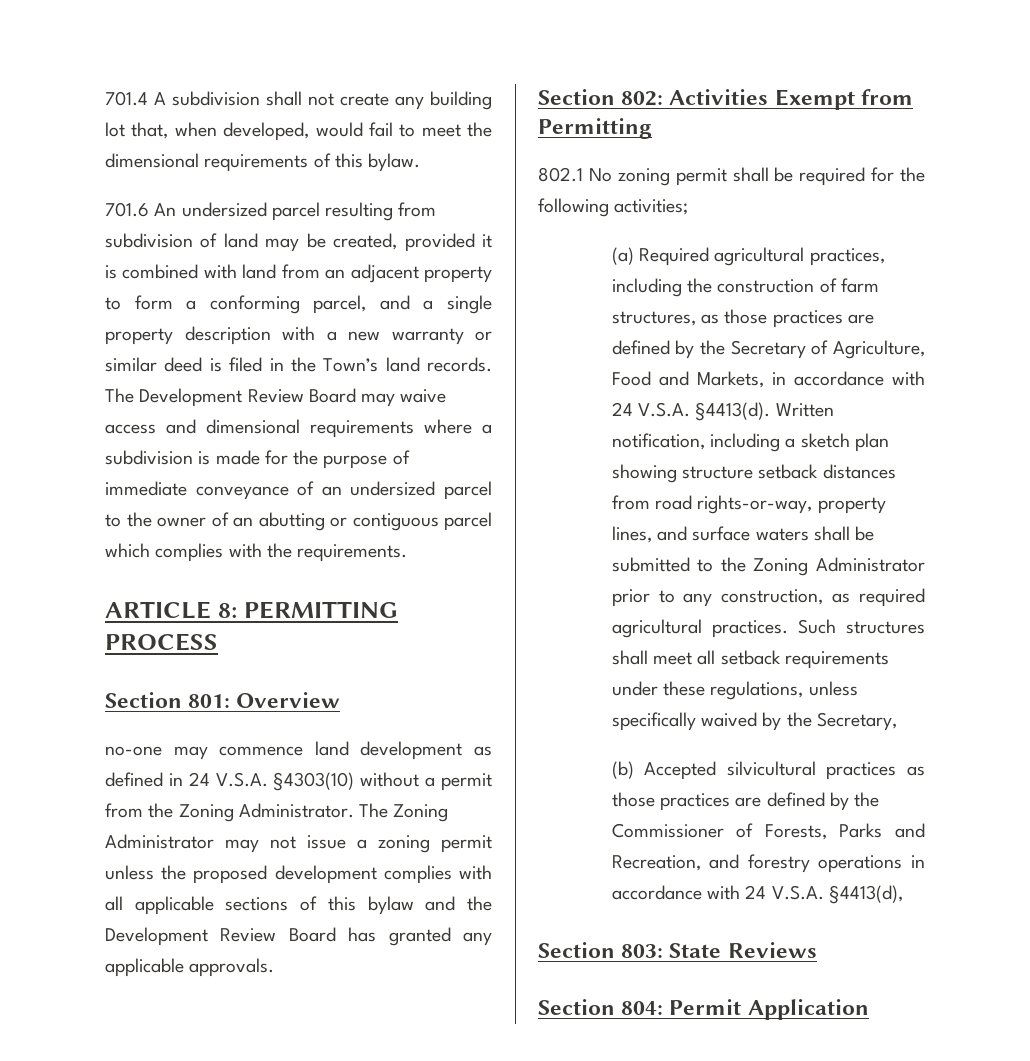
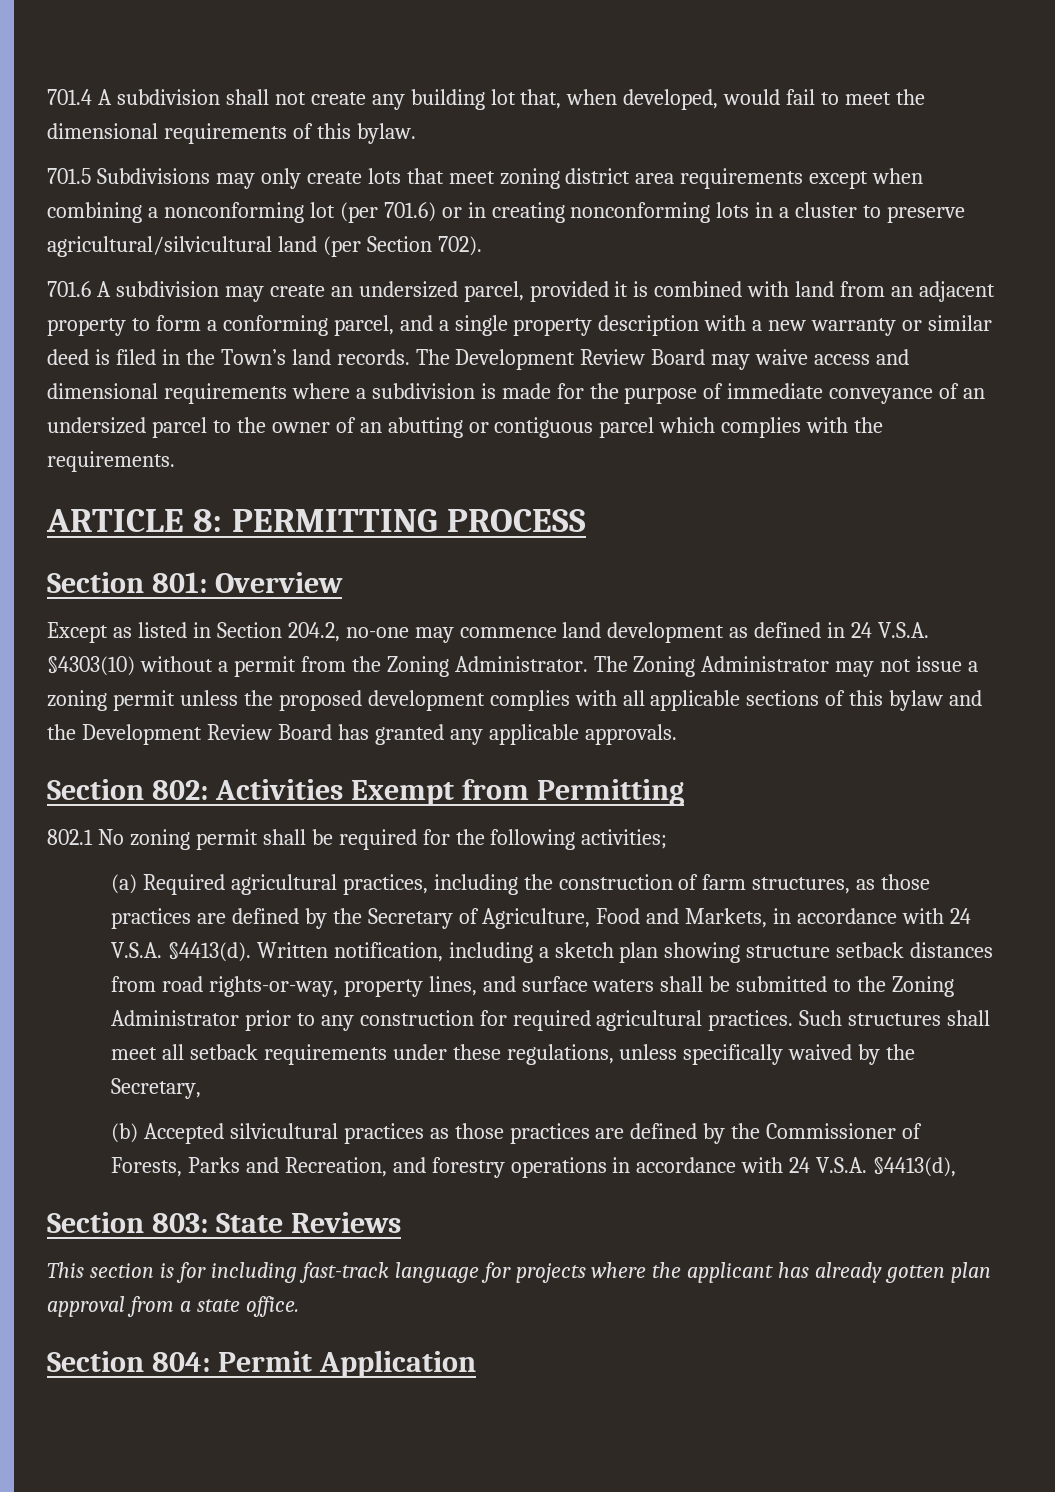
- 701.6 An undersized parcel resulting from subdivision of land may be created, provided it is combined with land from an adjacent property to form a conforming parcel, and a single property description with a new warranty or similar deed is filed in the Town’s land records.
+ 701.5 Subdivisions may only create lots that meet zoning district area requirements except when combining a nonconforming lot (per 701.6) or in creating nonconforming lots in a cluster to preserve agricultural/silvicultural land (per Section 702).
+ 701.6 A subdivision may create an undersized parcel, provided it is combined with land from an adjacent property to form a conforming parcel, and a single property description with a new warranty or similar deed is filed in the Town’s land records.
- no-one may commence land development as defined in 24 V.S.A. §4303(10) without a permit from the Zoning Administrator.
+ Except as listed in Section 204.2, no-one may commence land development as defined in 24 V.S.A. §4303(10) without a permit from the Zoning Administrator.
- Written notification, including a sketch plan showing structure setback distances from road rights-or-way, property lines, and surface waters shall be submitted to the Zoning Administrator prior to any construction, as required agricultural practices.
+ Written notification, including a sketch plan showing structure setback distances from road rights-or-way, property lines, and surface waters shall be submitted to the Zoning Administrator prior to any construction for required agricultural practices.
+ This section is for including fast-track language for projects where the applicant has already gotten plan approval from a state office.

